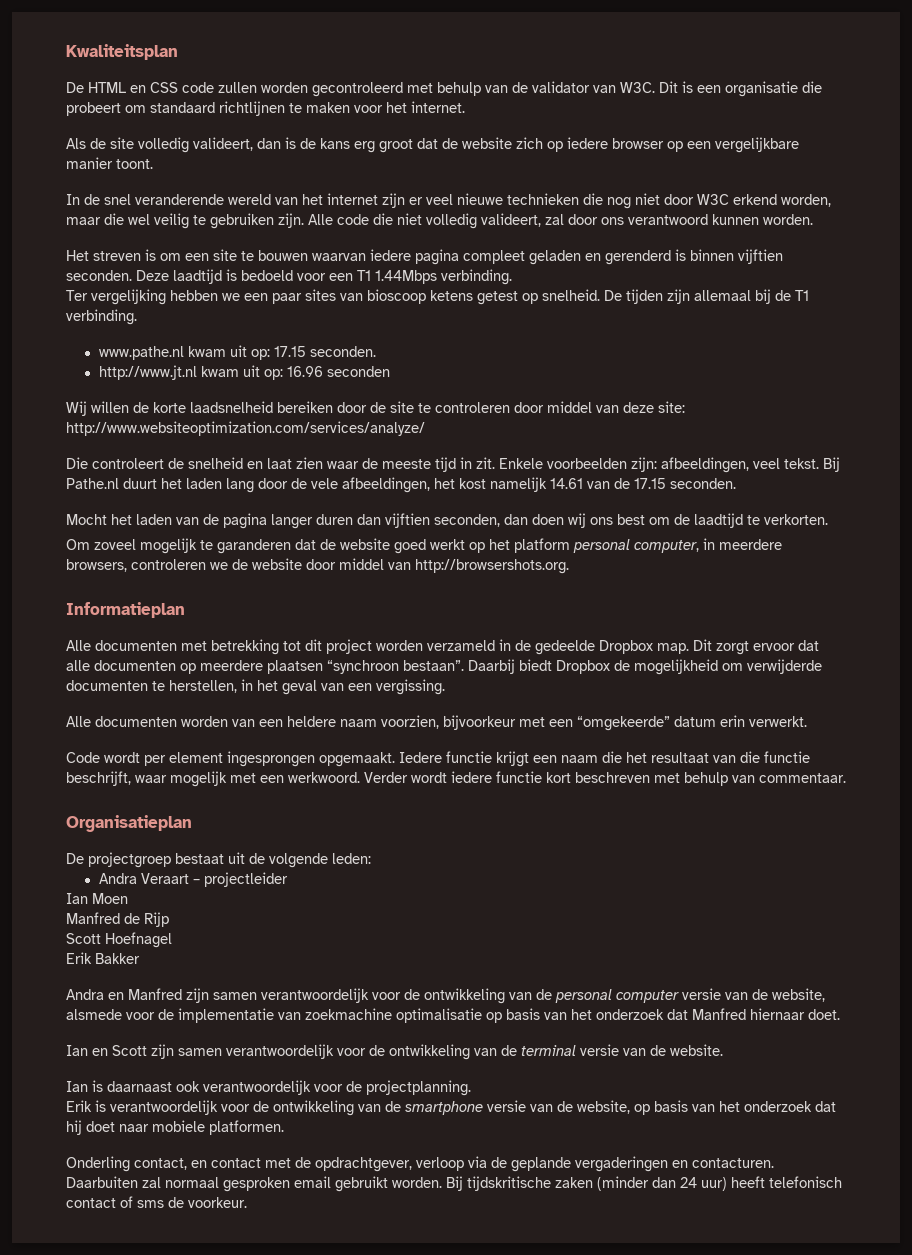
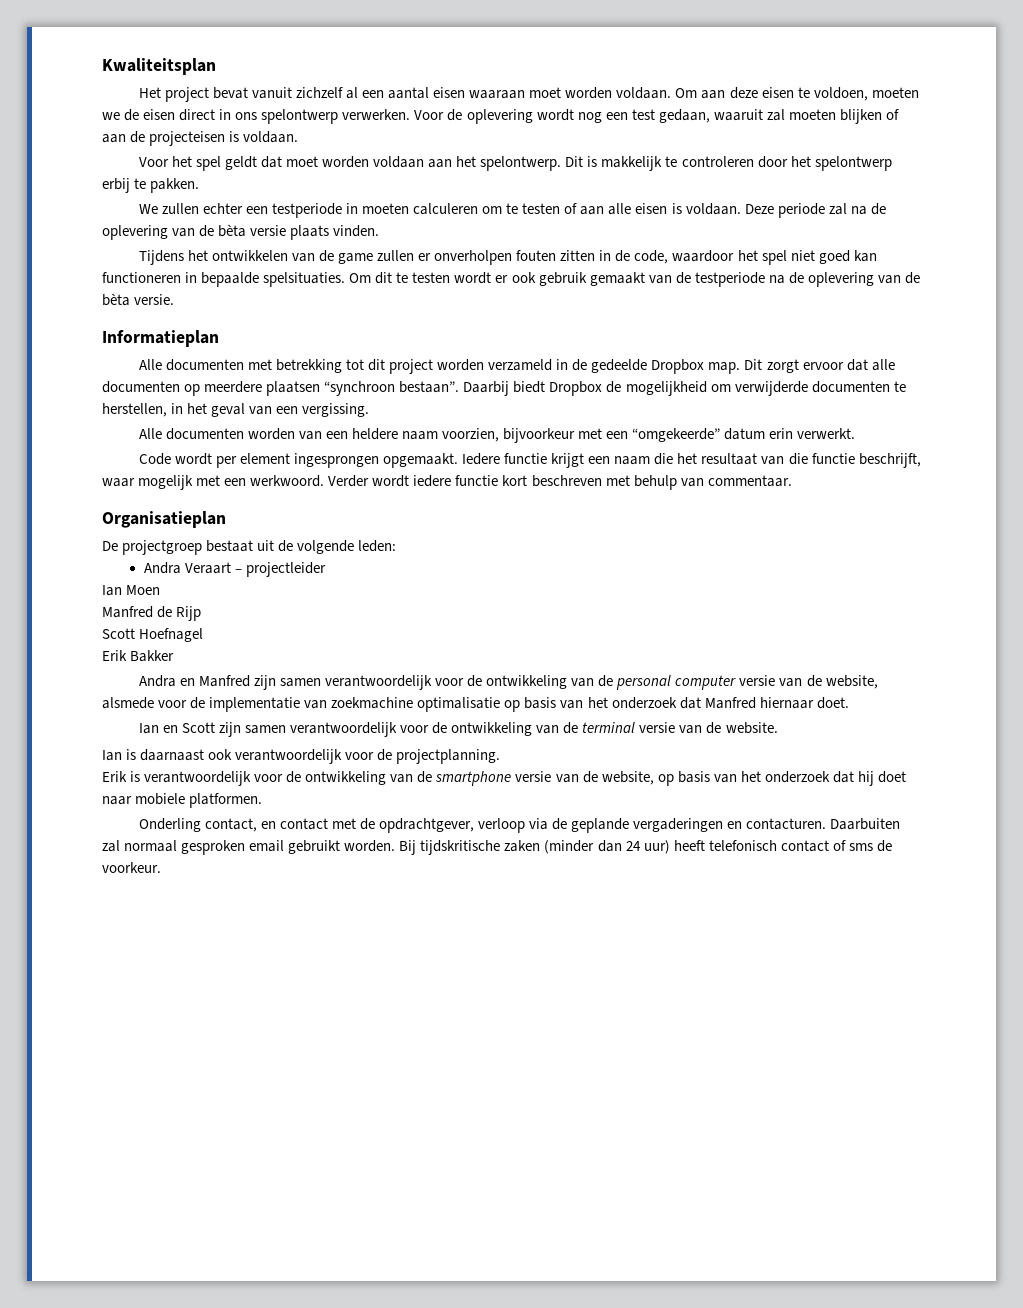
- De HTML en CSS code zullen worden gecontroleerd met behulp van de validator van W3C. Dit is een organisatie die probeert om standaard richtlijnen te maken voor het internet.
- Als de site volledig valideert, dan is de kans erg groot dat de website zich op iedere browser op een vergelijkbare manier toont.
- In de snel veranderende wereld van het internet zijn er veel nieuwe technieken die nog niet door W3C erkend worden, maar die wel veilig te gebruiken zijn. Alle code die niet volledig valideert, zal door ons verantwoord kunnen worden.
- Het streven is om een site te bouwen waarvan iedere pagina compleet geladen en gerenderd is binnen vijftien seconden. Deze laadtijd is bedoeld voor een T1 1.44Mbps verbinding.
- Ter vergelijking hebben we een paar sites van bioscoop ketens getest op snelheid. De tijden zijn allemaal bij de T1 verbinding.
- www.pathe.nl kwam uit op: 17.15 seconden.
- http://www.jt.nl kwam uit op: 16.96 seconden
- Wij willen de korte laadsnelheid bereiken door de site te controleren door middel van deze site: http://www.websiteoptimization.com/services/analyze/
- Die controleert de snelheid en laat zien waar de meeste tijd in zit. Enkele voorbeelden zijn: afbeeldingen, veel tekst. Bij Pathe.nl duurt het laden lang door de vele afbeeldingen, het kost namelijk 14.61 van de 17.15 seconden.
- Mocht het laden van de pagina langer duren dan vijftien seconden, dan doen wij ons best om de laadtijd te verkorten.
- Om zoveel mogelijk te garanderen dat de website goed werkt op het platform personal computer, in meerdere browsers, controleren we de website door middel van http://browsershots.org.
+ Het project bevat vanuit zichzelf al een aantal eisen waaraan moet worden voldaan. Om aan deze eisen te voldoen, moeten we de eisen direct in ons spelontwerp verwerken. Voor de oplevering wordt nog een test gedaan, waaruit zal moeten blijken of aan de projecteisen is voldaan.
+ Voor het spel geldt dat moet worden voldaan aan het spelontwerp. Dit is makkelijk te controleren door het spelontwerp erbij te pakken.
+ We zullen echter een testperiode in moeten calculeren om te testen of aan alle eisen is voldaan. Deze periode zal na de oplevering van de bèta versie plaats vinden.
+ Tijdens het ontwikkelen van de game zullen er onverholpen fouten zitten in de code, waardoor het spel niet goed kan functioneren in bepaalde spelsituaties. Om dit te testen wordt er ook gebruik gemaakt van de testperiode na de oplevering van de bèta versie.

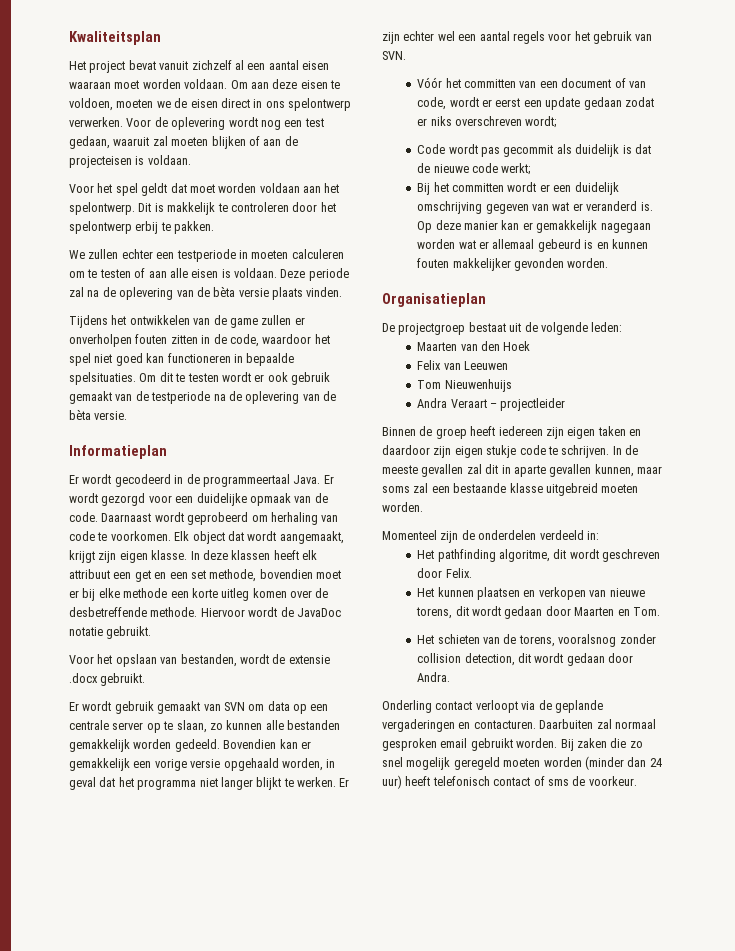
- Alle documenten met betrekking tot dit project worden verzameld in de gedeelde Dropbox map. Dit zorgt ervoor dat alle documenten op meerdere plaatsen “synchroon bestaan”. Daarbij biedt Dropbox de mogelijkheid om verwijderde documenten te herstellen, in het geval van een vergissing.
- Alle documenten worden van een heldere naam voorzien, bijvoorkeur met een “omgekeerde” datum erin verwerkt.
- Code wordt per element ingesprongen opgemaakt. Iedere functie krijgt een naam die het resultaat van die functie beschrijft, waar mogelijk met een werkwoord. Verder wordt iedere functie kort beschreven met behulp van commentaar.
+ Er wordt gecodeerd in de programmeertaal Java. Er wordt gezorgd voor een duidelijke opmaak van de code. Daarnaast wordt geprobeerd om herhaling van code te voorkomen. Elk object dat wordt aangemaakt, krijgt zijn eigen klasse. In deze klassen heeft elk attribuut een get en een set methode, bovendien moet er bij elke methode een korte uitleg komen over de desbetreffende methode. Hiervoor wordt de JavaDoc notatie gebruikt.
+ Voor het opslaan van bestanden, wordt de extensie .docx gebruikt.
+ Er wordt gebruik gemaakt van SVN om data op een centrale server op te slaan, zo kunnen alle bestanden gemakkelijk worden gedeeld. Bovendien kan er gemakkelijk een vorige versie opgehaald worden, in geval dat het programma niet langer blijkt te werken. Er zijn echter wel een aantal regels voor het gebruik van SVN.
+ Vóór het committen van een document of van code, wordt er eerst een update gedaan zodat er niks overschreven wordt;
+ Code wordt pas gecommit als duidelijk is dat de nieuwe code werkt;
+ Bij het committen wordt er een duidelijk omschrijving gegeven van wat er veranderd is. Op deze manier kan er gemakkelijk nagegaan worden wat er allemaal gebeurd is en kunnen fouten makkelijker gevonden worden.
+ Maarten van den Hoek
+ Felix van Leeuwen
+ Tom Nieuwenhuijs
  Andra Veraart – projectleider
- Ian Moen
- Manfred de Rijp
- Scott Hoefnagel
- Erik Bakker
- Andra en Manfred zijn samen verantwoordelijk voor de ontwikkeling van de personal computer versie van de website, alsmede voor de implementatie van zoekmachine optimalisatie op basis van het onderzoek dat Manfred hiernaar doet.
- Ian en Scott zijn samen verantwoordelijk voor de ontwikkeling van de terminal versie van de website.
- Ian is daarnaast ook verantwoordelijk voor de projectplanning.
- Erik is verantwoordelijk voor de ontwikkeling van de smartphone versie van de website, op basis van het onderzoek dat hij doet naar mobiele platformen.
- Onderling contact, en contact met de opdrachtgever, verloop via de geplande vergaderingen en contacturen.
+ Binnen de groep heeft iedereen zijn eigen taken en daardoor zijn eigen stukje code te schrijven. In de meeste gevallen zal dit in aparte gevallen kunnen, maar soms zal een bestaande klasse uitgebreid moeten worden.
+ Momenteel zijn de onderdelen verdeeld in:
+ Het pathfinding algoritme, dit wordt geschreven door Felix.
+ Het kunnen plaatsen en verkopen van nieuwe torens, dit wordt gedaan door Maarten en Tom.
+ Het schieten van de torens, vooralsnog zonder collision detection, dit wordt gedaan door Andra.
+ Onderling contact verloopt via de geplande vergaderingen en contacturen.
- Bij tijdskritische zaken (minder dan 24 uur) heeft telefonisch contact of sms de voorkeur.
+ Bij zaken die zo snel mogelijk geregeld moeten worden (minder dan 24 uur) heeft telefonisch contact of sms de voorkeur.

